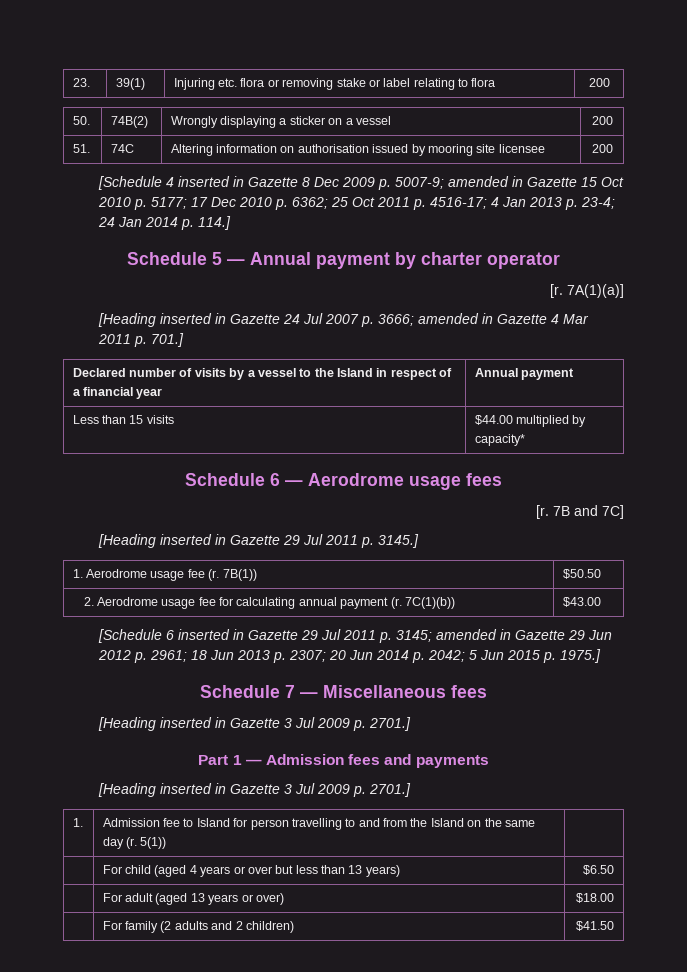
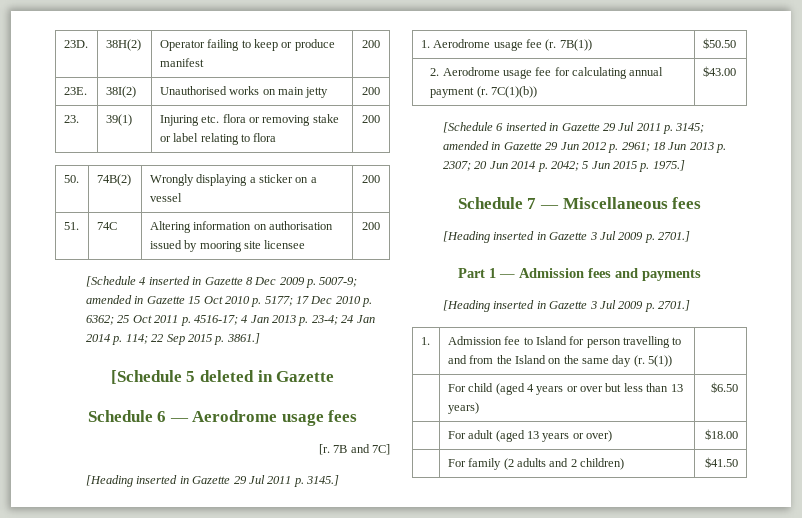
+ 23D. | 38H(2) | Operator failing to keep or produce manifest | 200
+ 23E. | 38I(2) | Unauthorised works on main jetty | 200
- [Schedule 4 inserted in Gazette 8 Dec 2009 p. 5007-9; amended in Gazette 15 Oct 2010 p. 5177; 17 Dec 2010 p. 6362; 25 Oct 2011 p. 4516-17; 4 Jan 2013 p. 23-4; 24 Jan 2014 p. 114.]
- Schedule 5 — Annual payment by charter operator
- [r. 7A(1)(a)]
- [Heading inserted in Gazette 24 Jul 2007 p. 3666; amended in Gazette 4 Mar 2011 p. 701.]
- Declared number of visits by a vessel to the Island in respect of a financial year | Annual payment
- Less than 15 visits | $44.00 multiplied by capacity*
+ [Schedule 4 inserted in Gazette 8 Dec 2009 p. 5007-9; amended in Gazette 15 Oct 2010 p. 5177; 17 Dec 2010 p. 6362; 25 Oct 2011 p. 4516-17; 4 Jan 2013 p. 23-4; 24 Jan 2014 p. 114; 22 Sep 2015 p. 3861.]
+ [Schedule 5 deleted in Gazette

